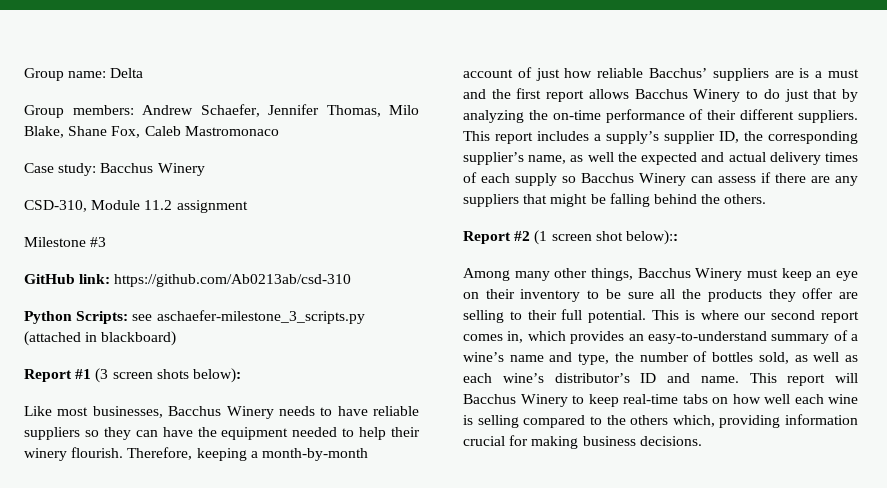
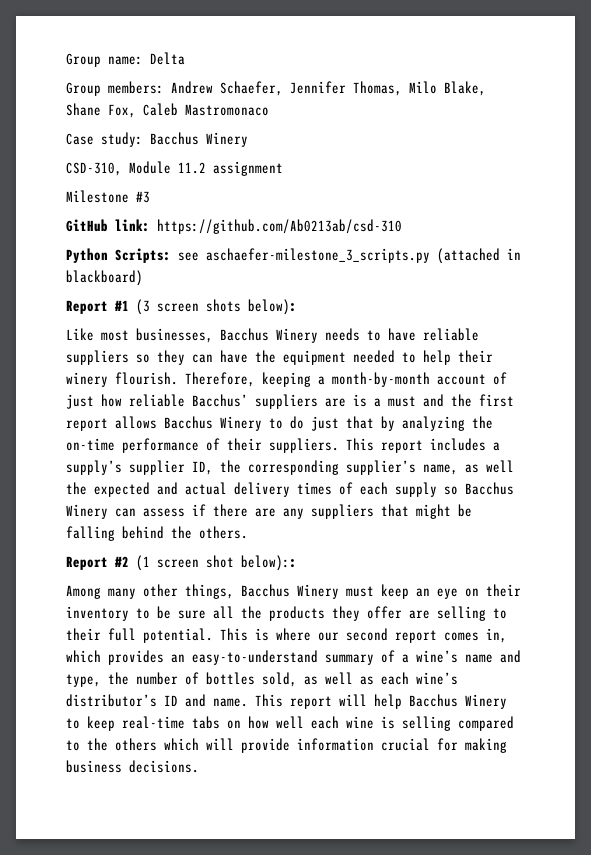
- Therefore, keeping a month-by-month account of just how reliable Bacchus’ suppliers are is a must and the first report allows Bacchus Winery to do just that by analyzing the on-time performance of their different suppliers.
+ Therefore, keeping a month-by-month account of just how reliable Bacchus’ suppliers are is a must and the first report allows Bacchus Winery to do just that by analyzing the on-time performance of their suppliers.
- This report will Bacchus Winery to keep real-time tabs on how well each wine is selling compared to the others which, providing information crucial for making business decisions.
+ This report will help Bacchus Winery to keep real-time tabs on how well each wine is selling compared to the others which will provide information crucial for making business decisions.

